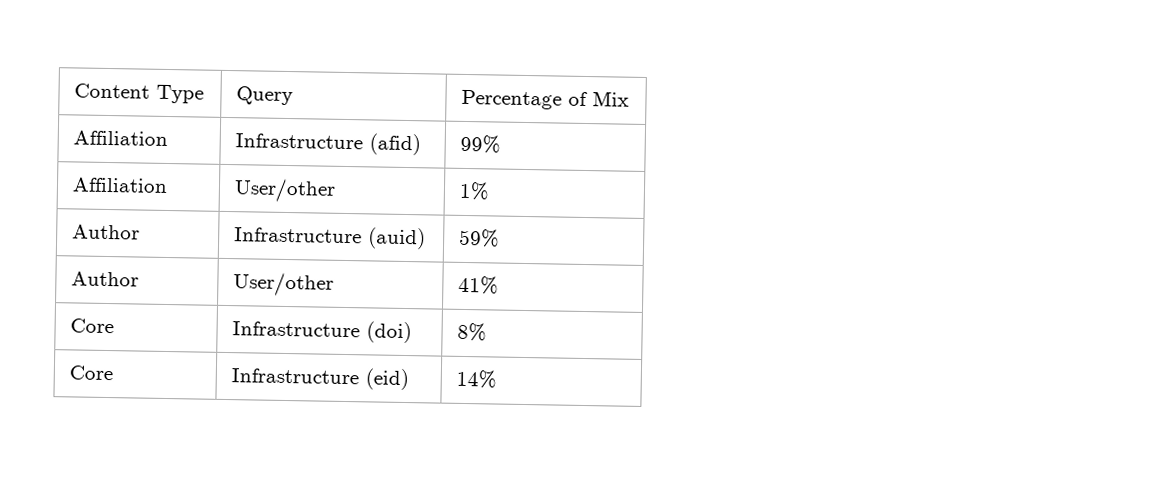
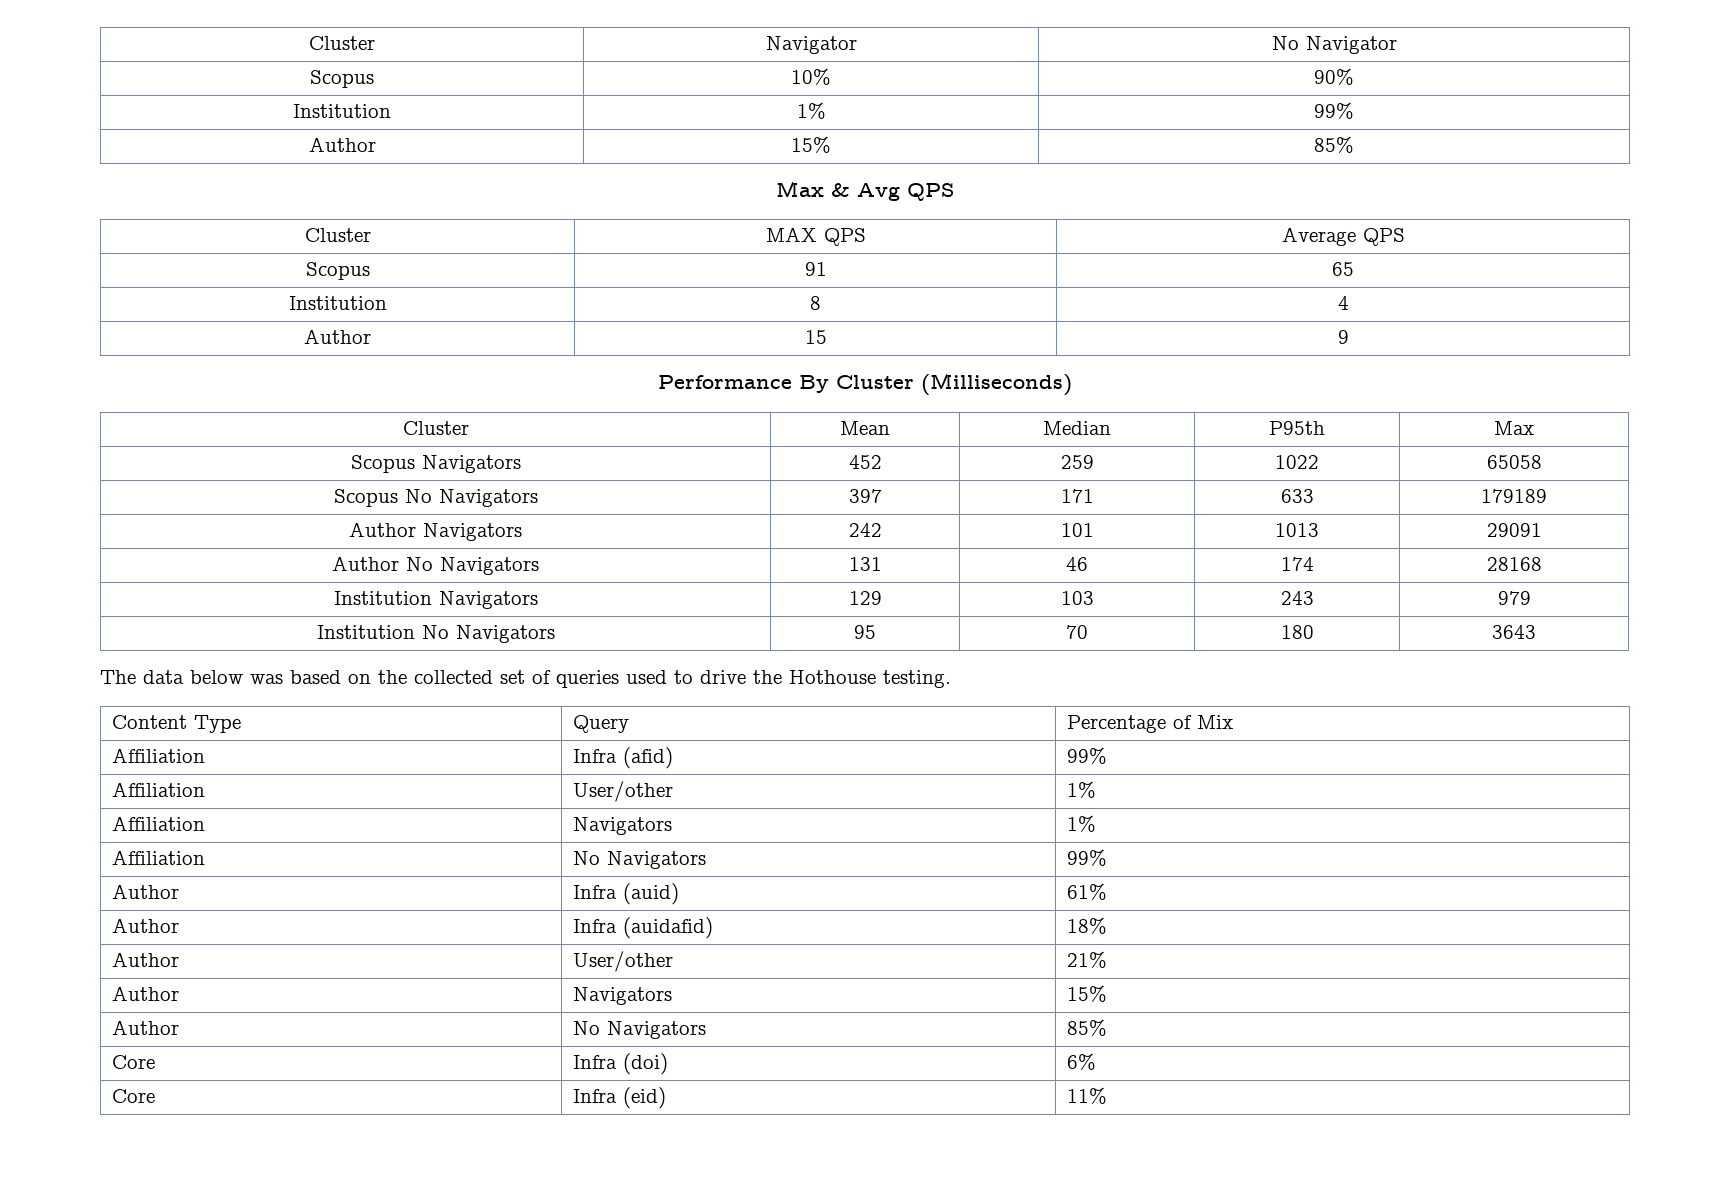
+ Cluster | Navigator | No Navigator
+ Scopus | 10% | 90%
+ Institution | 1% | 99%
+ Author | 15% | 85%
+ Max & Avg QPS
+ Cluster | MAX QPS | Average QPS
+ Scopus | 91 | 65
+ Institution | 8 | 4
+ Author | 15 | 9
+ Performance By Cluster (Milliseconds)
+ Cluster | Mean | Median | P95th | Max
+ Scopus Navigators | 452 | 259 | 1022 | 65058
+ Scopus No Navigators | 397 | 171 | 633 | 179189
+ Author Navigators | 242 | 101 | 1013 | 29091
+ Author No Navigators | 131 | 46 | 174 | 28168
+ Institution Navigators | 129 | 103 | 243 | 979
+ Institution No Navigators | 95 | 70 | 180 | 3643
+ The data below was based on the collected set of queries used to drive the Hothouse testing.
- Affiliation | Infrastructure (afid) | 99%
+ Affiliation | Infra (afid) | 99%
- Author | Infrastructure (auid) | 59%
- Author | User/other | 41%
- Core | Infrastructure (doi) | 8%
- Core | Infrastructure (eid) | 14%
+ Affiliation | Navigators | 1%
+ Affiliation | No Navigators | 99%
+ Author | Infra (auid) | 61%
+ Author | Infra (auidafid) | 18%
+ Author | User/other | 21%
+ Author | Navigators | 15%
+ Author | No Navigators | 85%
+ Core | Infra (doi) | 6%
+ Core | Infra (eid) | 11%

